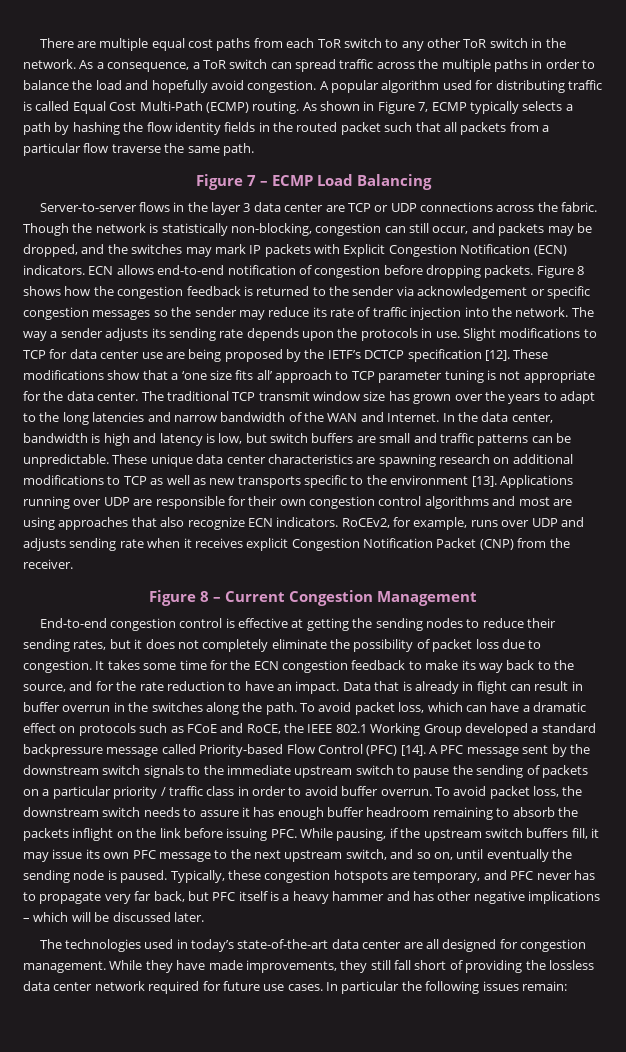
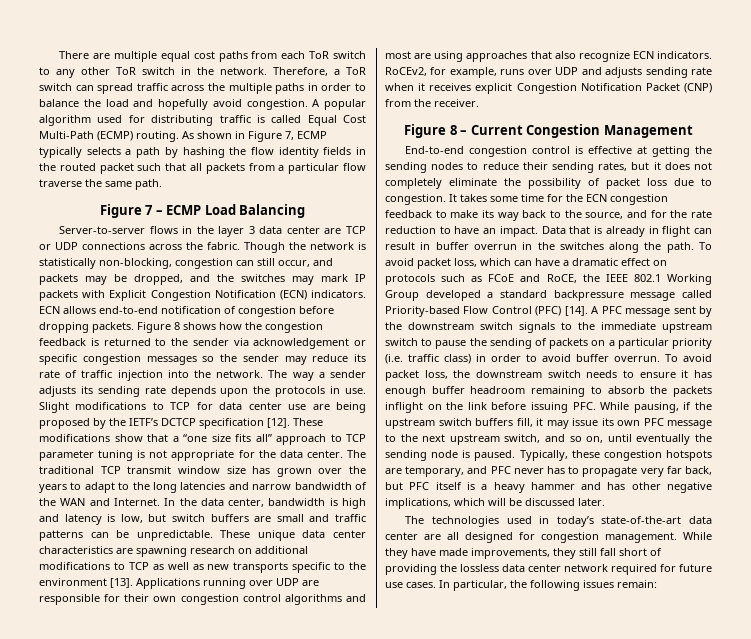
- As a consequence, a ToR switch can spread traffic across the multiple paths in order to balance the load and hopefully avoid congestion.
+ Therefore, a ToR switch can spread traffic across the multiple paths in order to balance the load and hopefully avoid congestion.
- These modifications show that a ‘one size fits all’ approach to TCP parameter tuning is not appropriate for the data center.
+ These modifications show that a “one size fits all” approach to TCP parameter tuning is not appropriate for the data center.
- A PFC message sent by the downstream switch signals to the immediate upstream switch to pause the sending of packets on a particular priority / traffic class in order to avoid buffer overrun.
+ A PFC message sent by the downstream switch signals to the immediate upstream switch to pause the sending of packets on a particular priority (i.e. traffic class) in order to avoid buffer overrun.
- To avoid packet loss, the downstream switch needs to assure it has enough buffer headroom remaining to absorb the packets inflight on the link before issuing PFC. While pausing, if the upstream switch buffers fill, it may issue its own PFC message to the next upstream switch, and so on, until eventually the sending node is paused.
+ To avoid packet loss, the downstream switch needs to ensure it has enough buffer headroom remaining to absorb the packets inflight on the link before issuing PFC. While pausing, if the upstream switch buffers fill, it may issue its own PFC message to the next upstream switch, and so on, until eventually the sending node is paused.
- Typically, these congestion hotspots are temporary, and PFC never has to propagate very far back, but PFC itself is a heavy hammer and has other negative implications – which will be discussed later.
+ Typically, these congestion hotspots are temporary, and PFC never has to propagate very far back, but PFC itself is a heavy hammer and has other negative implications, which will be discussed later.
- In particular the following issues remain:
+ In particular, the following issues remain:

